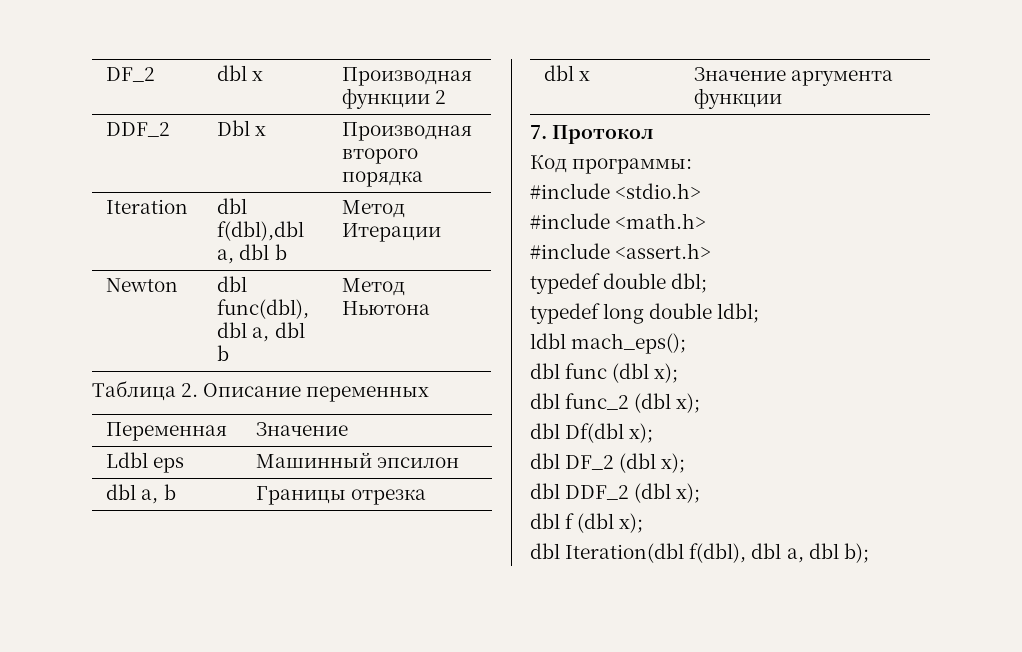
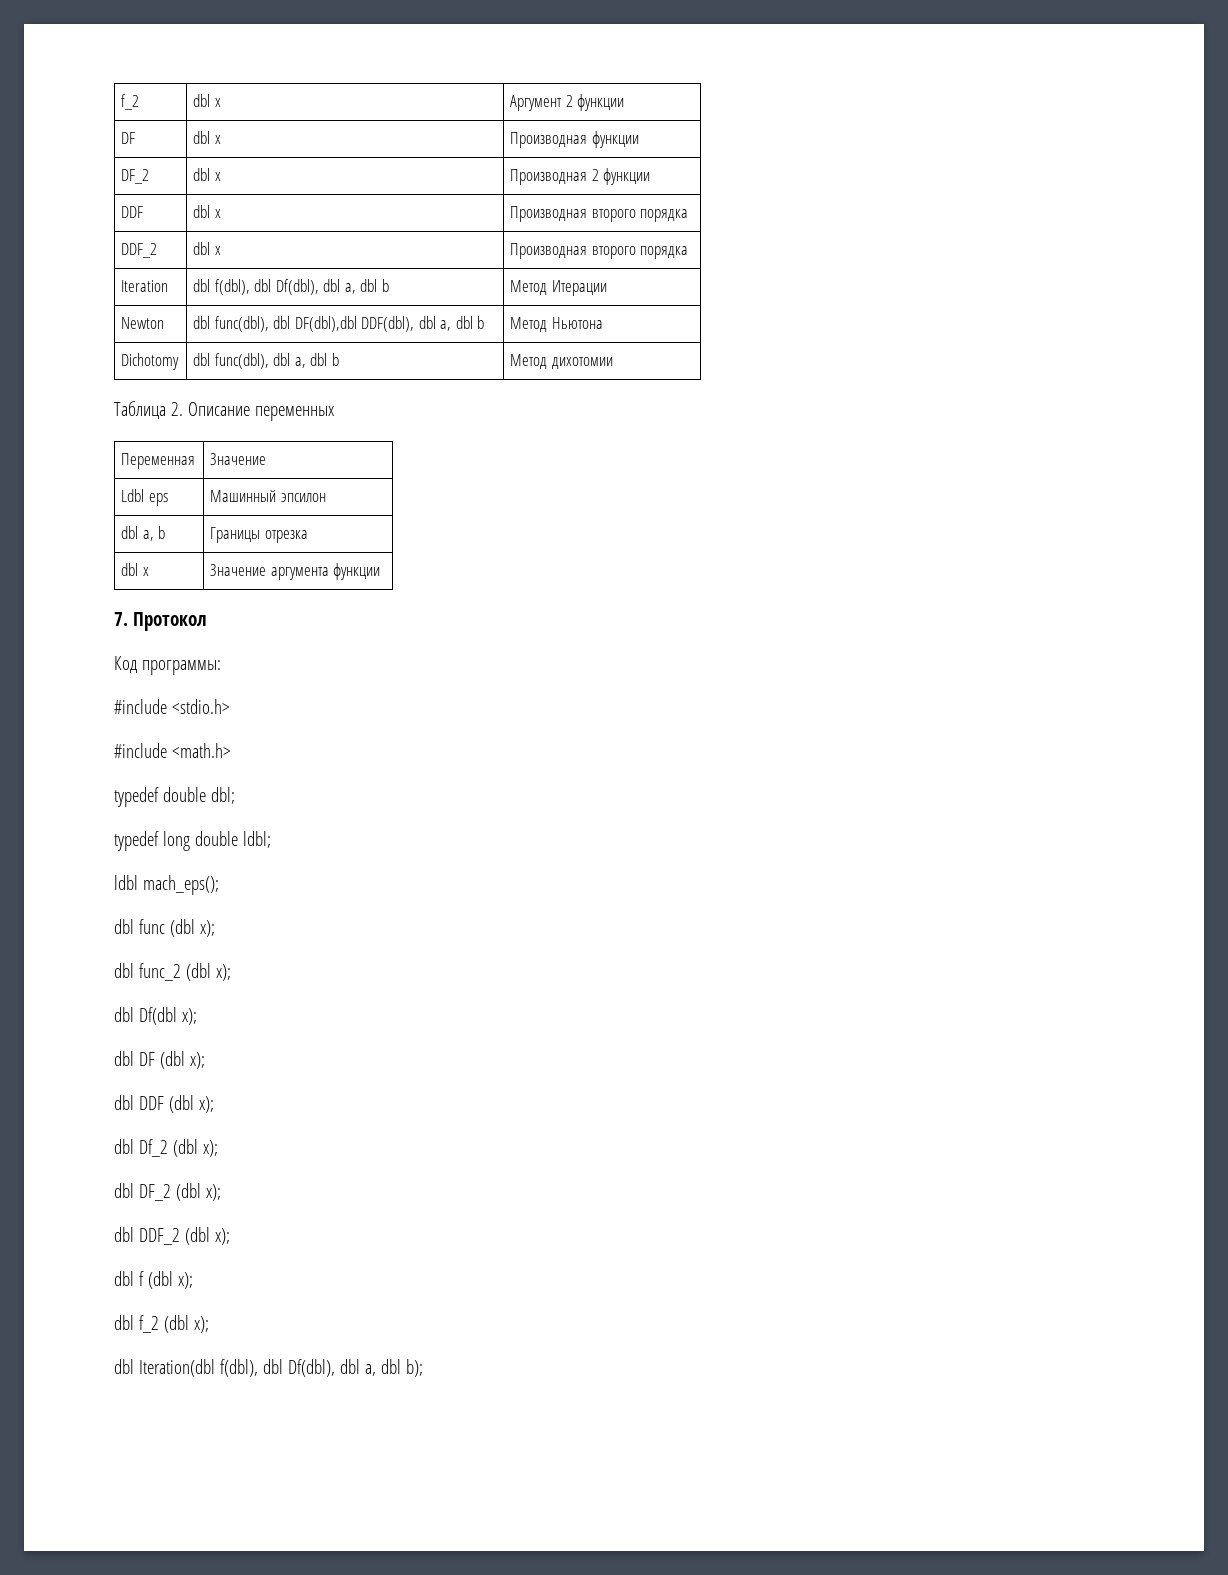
+ f_2 | dbl x | Аргумент 2 функции
+ DF | dbl x | Производная функции
- DF_2 | dbl x | Производная функции 2
+ DF_2 | dbl x | Производная 2 функции
+ DDF | dbl x | Производная второго порядка
- DDF_2 | Dbl x | Производная второго порядка
+ DDF_2 | dbl x | Производная второго порядка
- Iteration | dbl f(dbl),dbl a, dbl b | Метод Итерации
+ Iteration | dbl f(dbl), dbl Df(dbl), dbl a, dbl b | Метод Итерации
- Newton | dbl func(dbl), dbl a, dbl b | Метод Ньютона
+ Newton | dbl func(dbl), dbl DF(dbl),dbl DDF(dbl), dbl a, dbl b | Метод Ньютона
+ Dichotomy | dbl func(dbl), dbl a, dbl b | Метод дихотомии
- #include <assert.h>
+ dbl DF (dbl x);
+ dbl DDF (dbl x);
+ dbl Df_2 (dbl x);
+ dbl f_2 (dbl x);
- dbl Iteration(dbl f(dbl), dbl a, dbl b);
+ dbl Iteration(dbl f(dbl), dbl Df(dbl), dbl a, dbl b);

